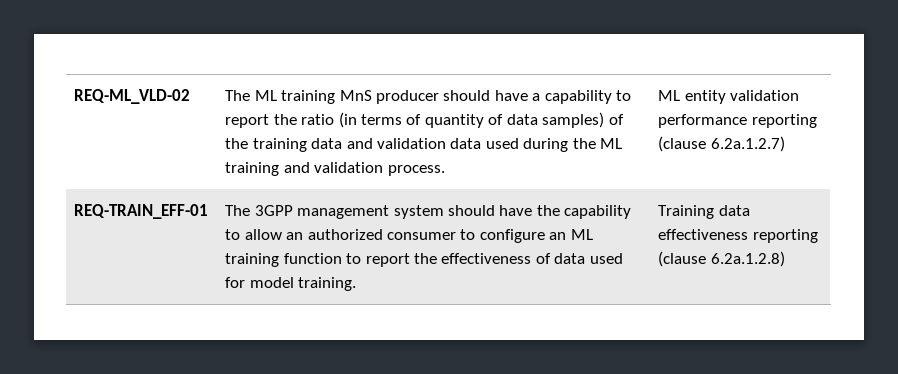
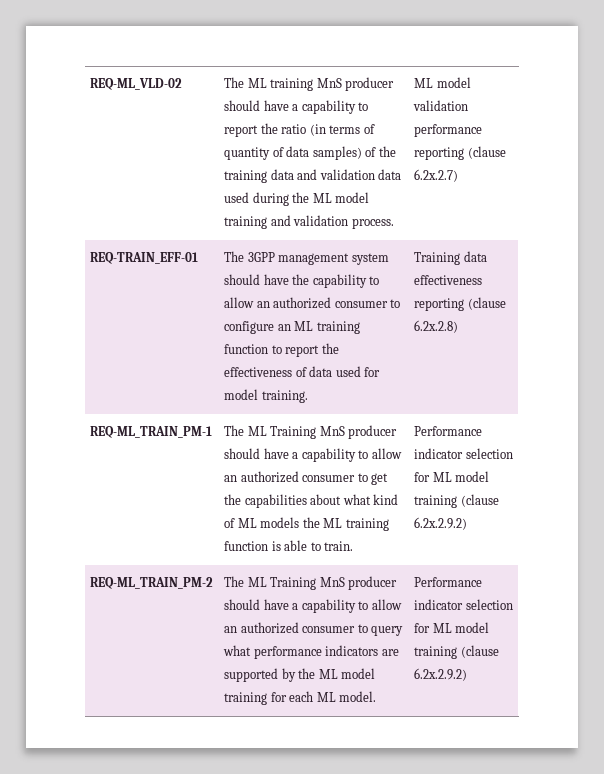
- The ML training MnS producer should have a capability to report the ratio (in terms of quantity of data samples) of the training data and validation data used during the ML training and validation process.
+ The ML training MnS producer should have a capability to report the ratio (in terms of quantity of data samples) of the training data and validation data used during the ML model training and validation process.
- ML entity validation performance reporting (clause 6.2a.1.2.7)
+ ML model validation performance reporting (clause 6.2x.2.7)
- REQ-TRAIN_EFF-01 | The 3GPP management system should have the capability to allow an authorized consumer to configure an ML training function to report the effectiveness of data used for model training. | Training data effectiveness reporting (clause 6.2a.1.2.8)
+ REQ-TRAIN_EFF-01 | The 3GPP management system should have the capability to allow an authorized consumer to configure an ML training function to report the effectiveness of data used for model training. | Training data effectiveness reporting (clause 6.2x.2.8)
+ REQ-ML_TRAIN_PM-1 | The ML Training MnS producer should have a capability to allow an authorized consumer to get the capabilities about what kind of ML models the ML training function is able to train. | Performance indicator selection for ML model training (clause 6.2x.2.9.2)
+ REQ-ML_TRAIN_PM-2 | The ML Training MnS producer should have a capability to allow an authorized consumer to query what performance indicators are supported by the ML model training for each ML model. | Performance indicator selection for ML model training (clause 6.2x.2.9.2)

